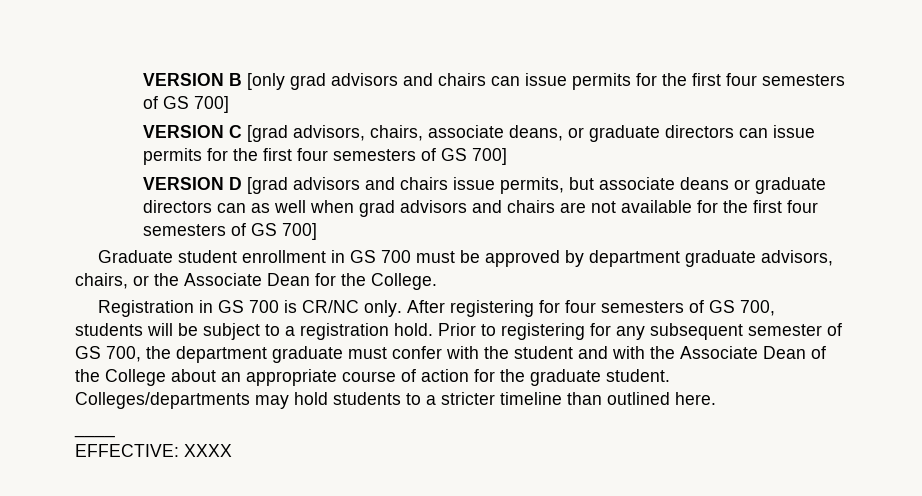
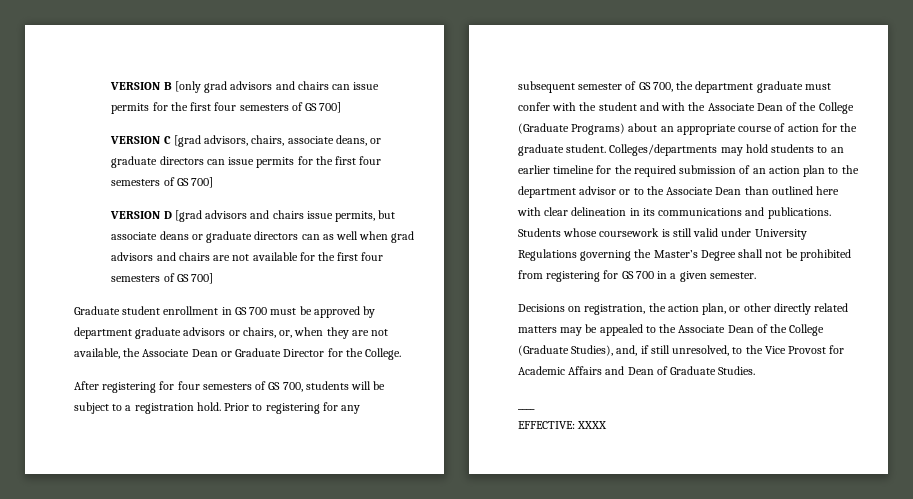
- Graduate student enrollment in GS 700 must be approved by department graduate advisors, chairs, or the Associate Dean for the College.
- Registration in GS 700 is CR/NC only. After registering for four semesters of GS 700, students will be subject to a registration hold.
+ Graduate student enrollment in GS 700 must be approved by department graduate advisors or chairs, or, when they are not available, the Associate Dean or Graduate Director for the College.
+ After registering for four semesters of GS 700, students will be subject to a registration hold.
- Prior to registering for any subsequent semester of GS 700, the department graduate must confer with the student and with the Associate Dean of the College about an appropriate course of action for the graduate student.
+ Prior to registering for any subsequent semester of GS 700, the department graduate must confer with the student and with the Associate Dean of the College (Graduate Programs) about an appropriate course of action for the graduate student.
- Colleges/departments may hold students to a stricter timeline than outlined here.
+ Colleges/departments may hold students to an earlier timeline for the required submission of an action plan to the department advisor or to the Associate Dean than outlined here with clear delineation in its communications and publications. Students whose coursework is still valid under University Regulations governing the Master’s Degree shall not be prohibited from registering for GS 700 in a given semester.
+ Decisions on registration, the action plan, or other directly related matters may be appealed to the Associate Dean of the College (Graduate Studies), and, if still unresolved, to the Vice Provost for Academic Affairs and Dean of Graduate Studies.

